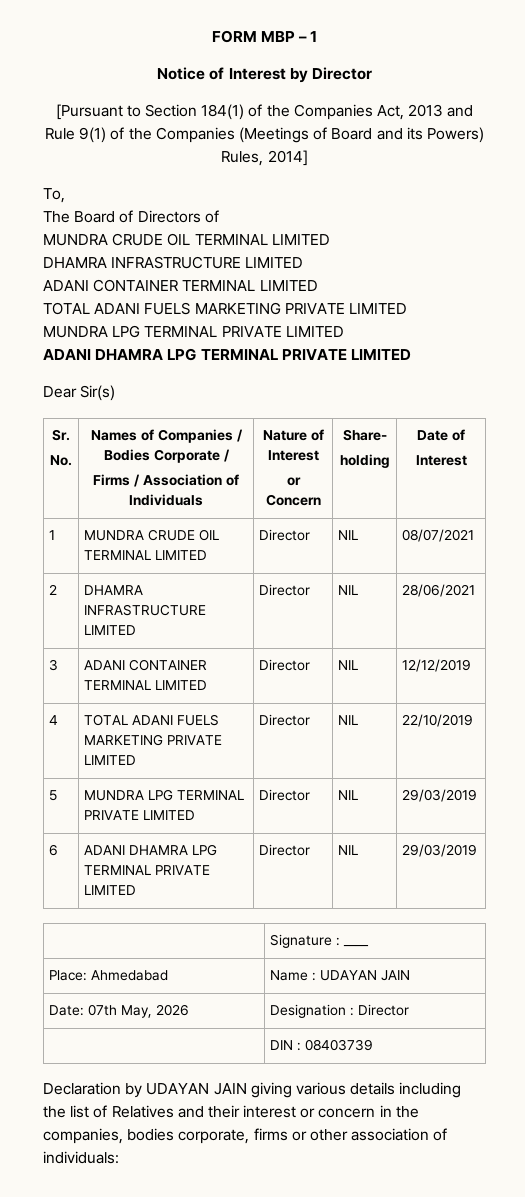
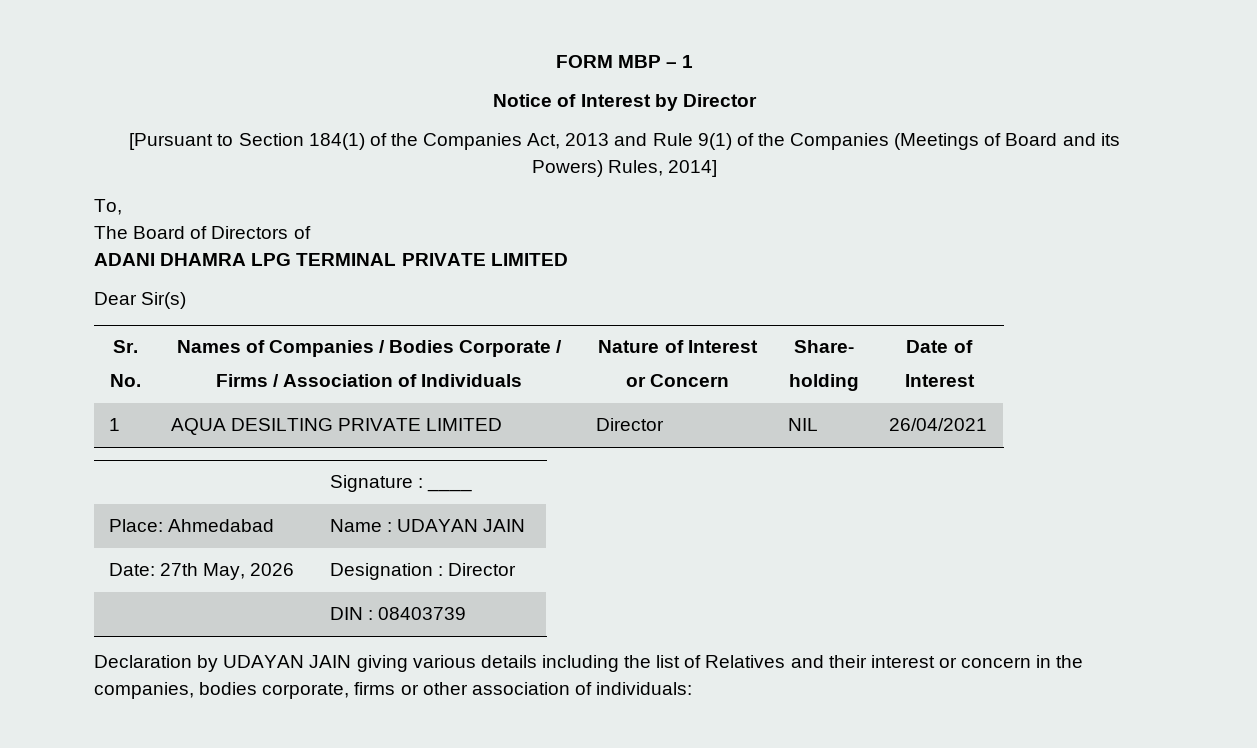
  The Board of Directors of
- MUNDRA CRUDE OIL TERMINAL LIMITED
- DHAMRA INFRASTRUCTURE LIMITED
- ADANI CONTAINER TERMINAL LIMITED
- TOTAL ADANI FUELS MARKETING PRIVATE LIMITED
- MUNDRA LPG TERMINAL PRIVATE LIMITED
- 1 | MUNDRA CRUDE OIL TERMINAL LIMITED | Director | NIL | 08/07/2021
- 2 | DHAMRA INFRASTRUCTURE LIMITED | Director | NIL | 28/06/2021
- 3 | ADANI CONTAINER TERMINAL LIMITED | Director | NIL | 12/12/2019
- 4 | TOTAL ADANI FUELS MARKETING PRIVATE LIMITED | Director | NIL | 22/10/2019
- 5 | MUNDRA LPG TERMINAL PRIVATE LIMITED | Director | NIL | 29/03/2019
- 6 | ADANI DHAMRA LPG TERMINAL PRIVATE LIMITED | Director | NIL | 29/03/2019
+ 1 | AQUA DESILTING PRIVATE LIMITED | Director | NIL | 26/04/2021
- Date: 07th May, 2026 | Designation : Director
+ Date: 27th May, 2026 | Designation : Director

